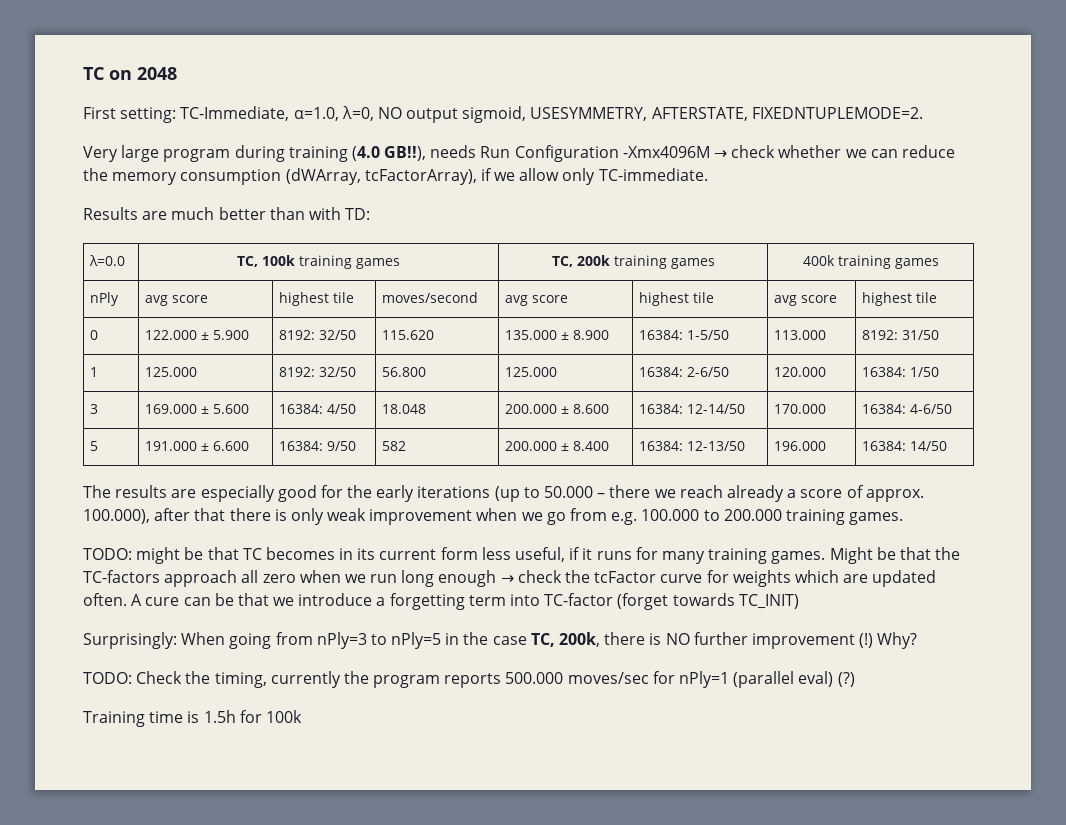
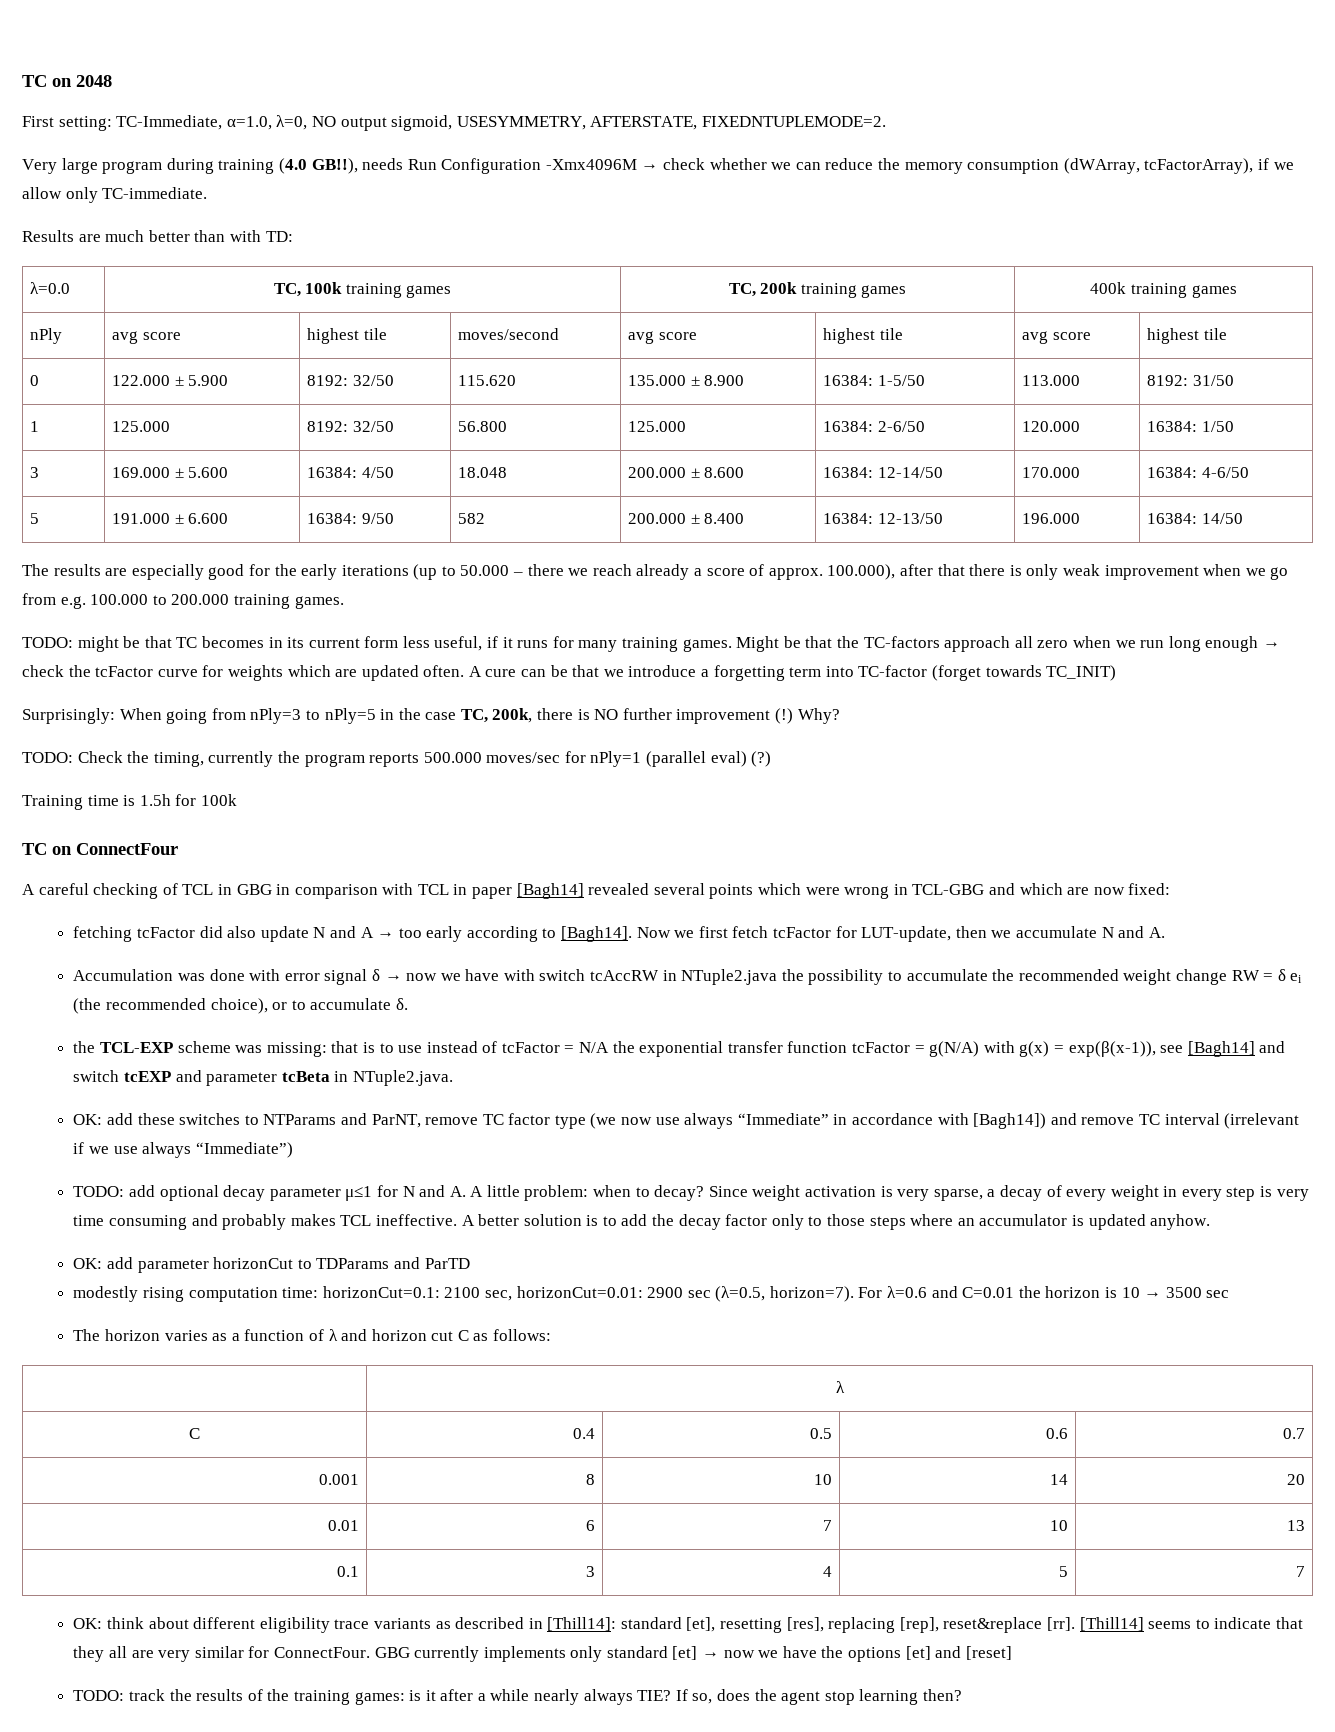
+ TC on ConnectFour
+ A careful checking of TCL in GBG in comparison with TCL in paper [Bagh14] revealed several points which were wrong in TCL-GBG and which are now fixed:
+ fetching tcFactor did also update N and A → too early according to [Bagh14]. Now we first fetch tcFactor for LUT-update, then we accumulate N and A.
+ Accumulation was done with error signal δ → now we have with switch tcAccRW in NTuple2.java the possibility to accumulate the recommended weight change RW = δ ei (the recommended choice), or to accumulate δ.
+ the TCL-EXP scheme was missing: that is to use instead of tcFactor = N/A the exponential transfer function tcFactor = g(N/A) with g(x) = exp(β(x-1)), see [Bagh14] and switch tcEXP and parameter tcBeta in NTuple2.java.
+ OK: add these switches to NTParams and ParNT, remove TC factor type (we now use always “Immediate” in accordance with [Bagh14]) and remove TC interval (irrelevant if we use always “Immediate”)
+ TODO: add optional decay parameter μ≤1 for N and A. A little problem: when to decay? Since weight activation is very sparse, a decay of every weight in every step is very time consuming and probably makes TCL ineffective. A better solution is to add the decay factor only to those steps where an accumulator is updated anyhow.
+ OK: add parameter horizonCut to TDParams and ParTD
+ modestly rising computation time: horizonCut=0.1: 2100 sec, horizonCut=0.01: 2900 sec (λ=0.5, horizon=7). For λ=0.6 and C=0.01 the horizon is 10 → 3500 sec
+ The horizon varies as a function of λ and horizon cut C as follows:
+ | λ
+ C | 0.4 | 0.5 | 0.6 | 0.7
+ 0.001 | 8 | 10 | 14 | 20
+ 0.01 | 6 | 7 | 10 | 13
+ 0.1 | 3 | 4 | 5 | 7
+ OK: think about different eligibility trace variants as described in [Thill14]: standard [et], resetting [res], replacing [rep], reset&replace [rr]. [Thill14] seems to indicate that they all are very similar for ConnectFour. GBG currently implements only standard [et] → now we have the options [et] and [reset]
+ TODO: track the results of the training games: is it after a while nearly always TIE? If so, does the agent stop learning then?

